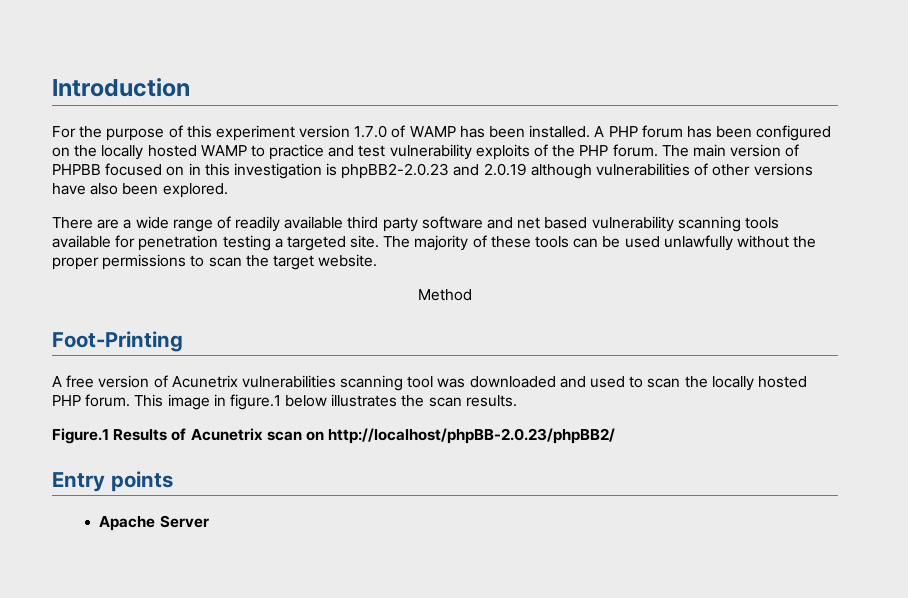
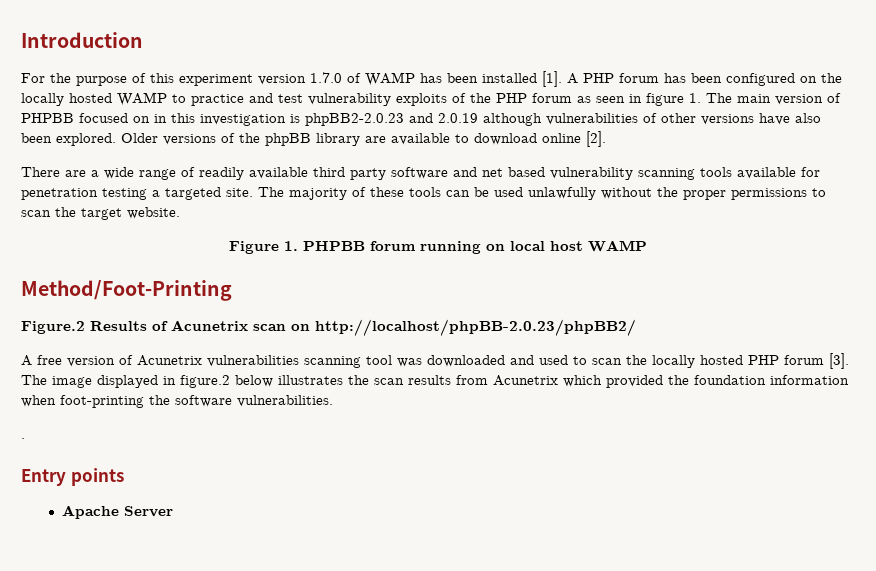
- For the purpose of this experiment version 1.7.0 of WAMP has been installed.
+ For the purpose of this experiment version 1.7.0 of WAMP has been installed [1].
- A PHP forum has been configured on the locally hosted WAMP to practice and test vulnerability exploits of the PHP forum. The main version of PHPBB focused on in this investigation is phpBB2-2.0.23 and 2.0.19 although vulnerabilities of other versions have also been explored.
+ A PHP forum has been configured on the locally hosted WAMP to practice and test vulnerability exploits of the PHP forum as seen in figure 1. The main version of PHPBB focused on in this investigation is phpBB2-2.0.23 and 2.0.19 although vulnerabilities of other versions have also been explored. Older versions of the phpBB library are available to download online [2].
- Method
- Foot-Printing
+ Figure 1. PHPBB forum running on local host WAMP
+ Method/Foot-Printing
+ Figure.2 Results of Acunetrix scan on http://localhost/phpBB-2.0.23/phpBB2/
- A free version of Acunetrix vulnerabilities scanning tool was downloaded and used to scan the locally hosted PHP forum. This image in figure.1 below illustrates the scan results.
- Figure.1 Results of Acunetrix scan on http://localhost/phpBB-2.0.23/phpBB2/
+ A free version of Acunetrix vulnerabilities scanning tool was downloaded and used to scan the locally hosted PHP forum [3]. The image displayed in figure.2 below illustrates the scan results from Acunetrix which provided the foundation information when foot-printing the software vulnerabilities.
+ .

